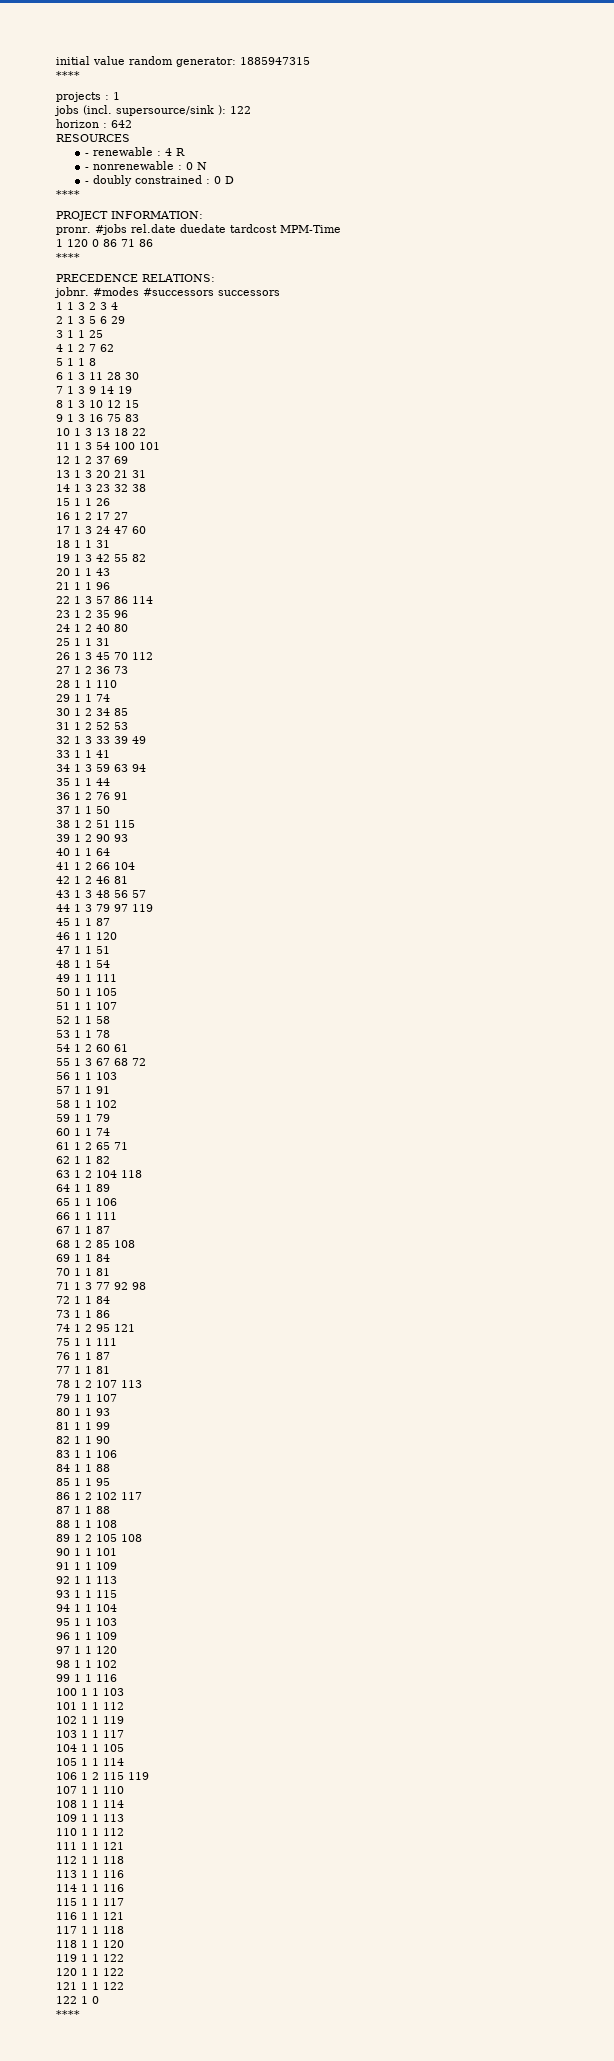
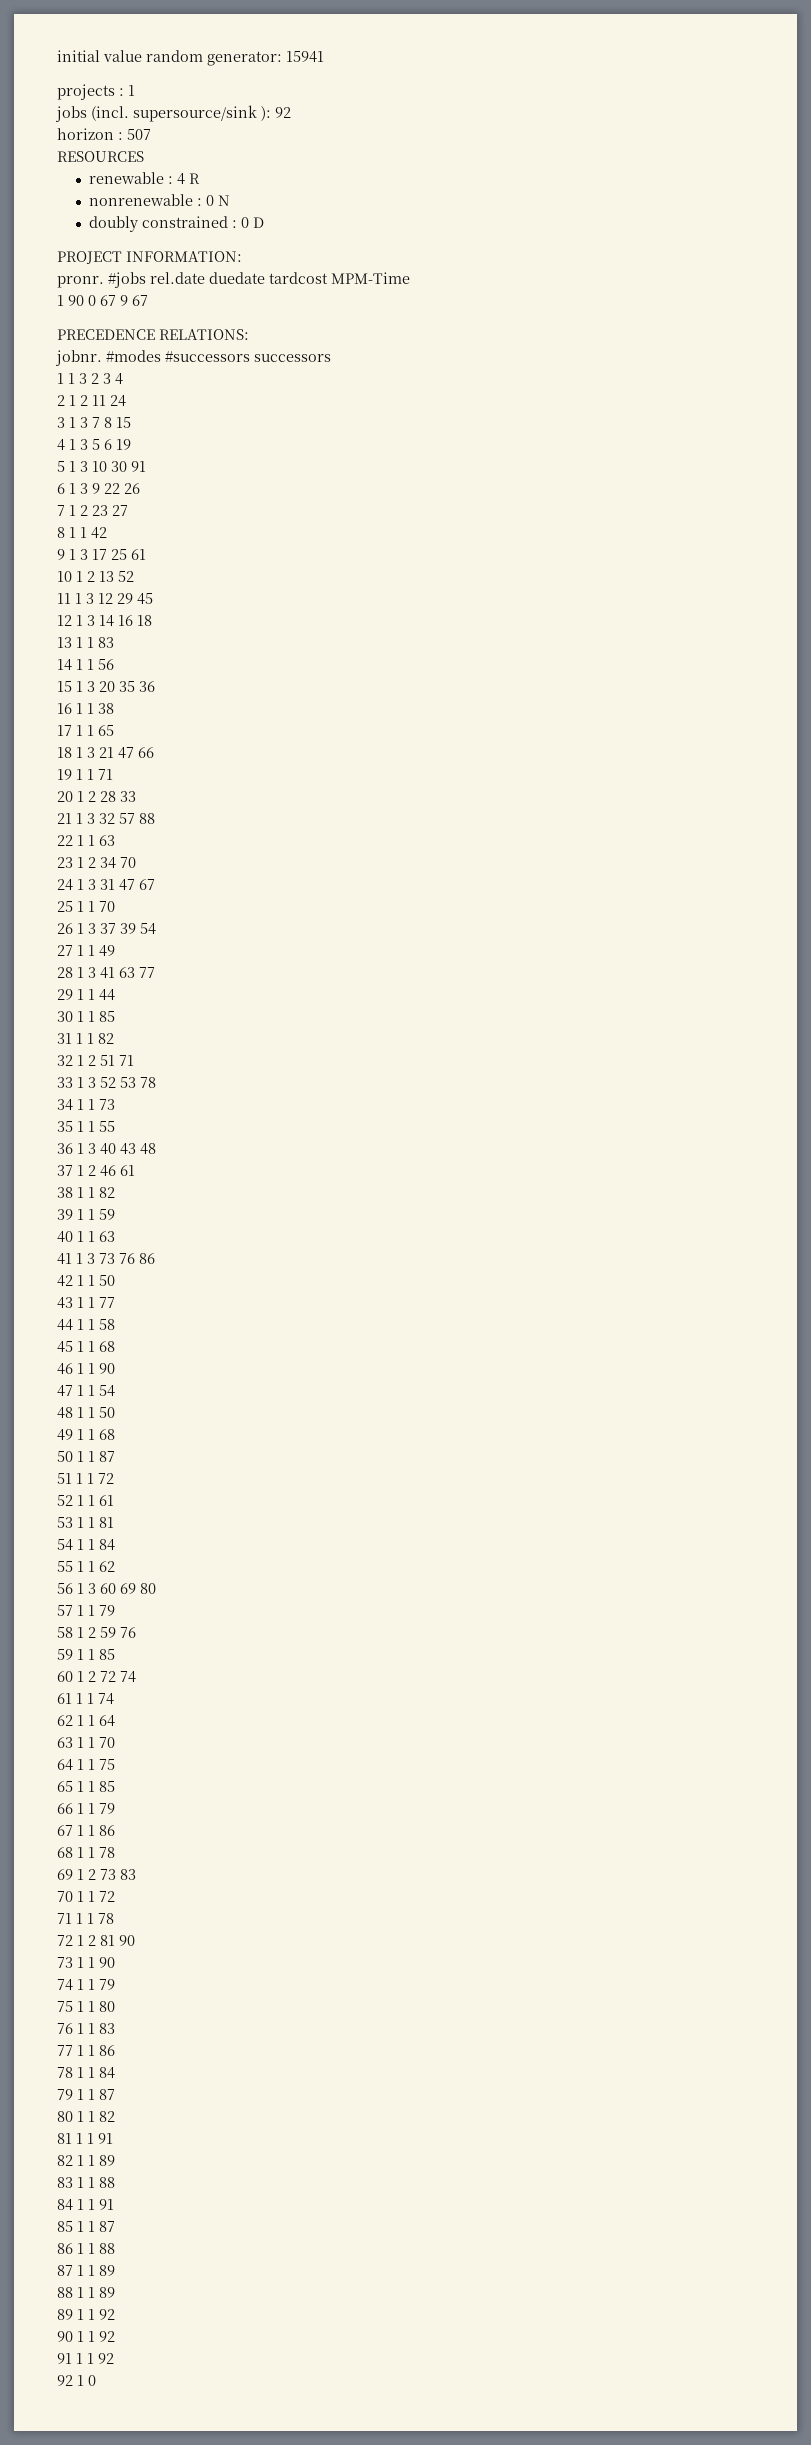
- initial value random generator: 1885947315
- ****
+ initial value random generator: 15941
- jobs (incl. supersource/sink ): 122
+ jobs (incl. supersource/sink ): 92
- horizon : 642
+ horizon : 507
- - renewable : 4 R
+ renewable : 4 R
- - nonrenewable : 0 N
+ nonrenewable : 0 N
- - doubly constrained : 0 D
- ****
+ doubly constrained : 0 D
- 1 120 0 86 71 86
- ****
+ 1 90 0 67 9 67
- 2 1 3 5 6 29
- 3 1 1 25
- 4 1 2 7 62
- 5 1 1 8
+ 2 1 2 11 24
+ 3 1 3 7 8 15
+ 4 1 3 5 6 19
+ 5 1 3 10 30 91
- 6 1 3 11 28 30
+ 6 1 3 9 22 26
- 7 1 3 9 14 19
- 8 1 3 10 12 15
+ 7 1 2 23 27
+ 8 1 1 42
- 9 1 3 16 75 83
+ 9 1 3 17 25 61
- 10 1 3 13 18 22
+ 10 1 2 13 52
- 11 1 3 54 100 101
+ 11 1 3 12 29 45
- 12 1 2 37 69
- 13 1 3 20 21 31
- 14 1 3 23 32 38
- 15 1 1 26
+ 12 1 3 14 16 18
+ 13 1 1 83
+ 14 1 1 56
+ 15 1 3 20 35 36
- 16 1 2 17 27
+ 16 1 1 38
- 17 1 3 24 47 60
- 18 1 1 31
- 19 1 3 42 55 82
+ 17 1 1 65
+ 18 1 3 21 47 66
+ 19 1 1 71
- 20 1 1 43
+ 20 1 2 28 33
- 21 1 1 96
- 22 1 3 57 86 114
+ 21 1 3 32 57 88
+ 22 1 1 63
- 23 1 2 35 96
+ 23 1 2 34 70
- 24 1 2 40 80
+ 24 1 3 31 47 67
- 25 1 1 31
+ 25 1 1 70
- 26 1 3 45 70 112
+ 26 1 3 37 39 54
- 27 1 2 36 73
+ 27 1 1 49
- 28 1 1 110
+ 28 1 3 41 63 77
- 29 1 1 74
+ 29 1 1 44
- 30 1 2 34 85
+ 30 1 1 85
- 31 1 2 52 53
+ 31 1 1 82
- 32 1 3 33 39 49
- 33 1 1 41
- 34 1 3 59 63 94
+ 32 1 2 51 71
+ 33 1 3 52 53 78
+ 34 1 1 73
- 35 1 1 44
+ 35 1 1 55
- 36 1 2 76 91
- 37 1 1 50
- 38 1 2 51 115
- 39 1 2 90 93
- 40 1 1 64
- 41 1 2 66 104
- 42 1 2 46 81
- 43 1 3 48 56 57
- 44 1 3 79 97 119
- 45 1 1 87
- 46 1 1 120
- 47 1 1 51
- 48 1 1 54
- 49 1 1 111
- 50 1 1 105
- 51 1 1 107
- 52 1 1 58
- 53 1 1 78
- 54 1 2 60 61
- 55 1 3 67 68 72
- 56 1 1 103
- 57 1 1 91
- 58 1 1 102
- 59 1 1 79
- 60 1 1 74
- 61 1 2 65 71
- 62 1 1 82
- 63 1 2 104 118
- 64 1 1 89
- 65 1 1 106
- 66 1 1 111
- 67 1 1 87
- 68 1 2 85 108
- 69 1 1 84
- 70 1 1 81
- 71 1 3 77 92 98
- 72 1 1 84
- 73 1 1 86
- 74 1 2 95 121
- 75 1 1 111
- 76 1 1 87
- 77 1 1 81
- 78 1 2 107 113
- 79 1 1 107
- 80 1 1 93
- 81 1 1 99
- 82 1 1 90
- 83 1 1 106
- 84 1 1 88
- 85 1 1 95
- 86 1 2 102 117
+ 36 1 3 40 43 48
+ 37 1 2 46 61
+ 38 1 1 82
+ 39 1 1 59
+ 40 1 1 63
+ 41 1 3 73 76 86
+ 42 1 1 50
+ 43 1 1 77
+ 44 1 1 58
+ 45 1 1 68
+ 46 1 1 90
+ 47 1 1 54
+ 48 1 1 50
+ 49 1 1 68
+ 50 1 1 87
+ 51 1 1 72
+ 52 1 1 61
+ 53 1 1 81
+ 54 1 1 84
+ 55 1 1 62
+ 56 1 3 60 69 80
+ 57 1 1 79
+ 58 1 2 59 76
+ 59 1 1 85
+ 60 1 2 72 74
+ 61 1 1 74
+ 62 1 1 64
+ 63 1 1 70
+ 64 1 1 75
+ 65 1 1 85
+ 66 1 1 79
+ 67 1 1 86
+ 68 1 1 78
+ 69 1 2 73 83
+ 70 1 1 72
+ 71 1 1 78
+ 72 1 2 81 90
+ 73 1 1 90
+ 74 1 1 79
+ 75 1 1 80
+ 76 1 1 83
+ 77 1 1 86
+ 78 1 1 84
+ 79 1 1 87
+ 80 1 1 82
+ 81 1 1 91
+ 82 1 1 89
+ 83 1 1 88
+ 84 1 1 91
+ 85 1 1 87
+ 86 1 1 88
- 87 1 1 88
+ 87 1 1 89
- 88 1 1 108
+ 88 1 1 89
- 89 1 2 105 108
+ 89 1 1 92
- 90 1 1 101
+ 90 1 1 92
- 91 1 1 109
+ 91 1 1 92
- 92 1 1 113
- 93 1 1 115
- 94 1 1 104
- 95 1 1 103
- 96 1 1 109
- 97 1 1 120
- 98 1 1 102
- 99 1 1 116
- 100 1 1 103
- 101 1 1 112
- 102 1 1 119
- 103 1 1 117
- 104 1 1 105
- 105 1 1 114
- 106 1 2 115 119
- 107 1 1 110
- 108 1 1 114
- 109 1 1 113
- 110 1 1 112
- 111 1 1 121
- 112 1 1 118
- 113 1 1 116
- 114 1 1 116
- 115 1 1 117
- 116 1 1 121
- 117 1 1 118
- 118 1 1 120
- 119 1 1 122
- 120 1 1 122
- 121 1 1 122
- 122 1 0
- ****
+ 92 1 0

